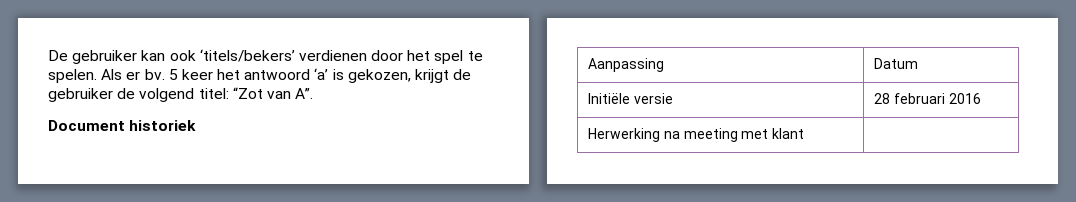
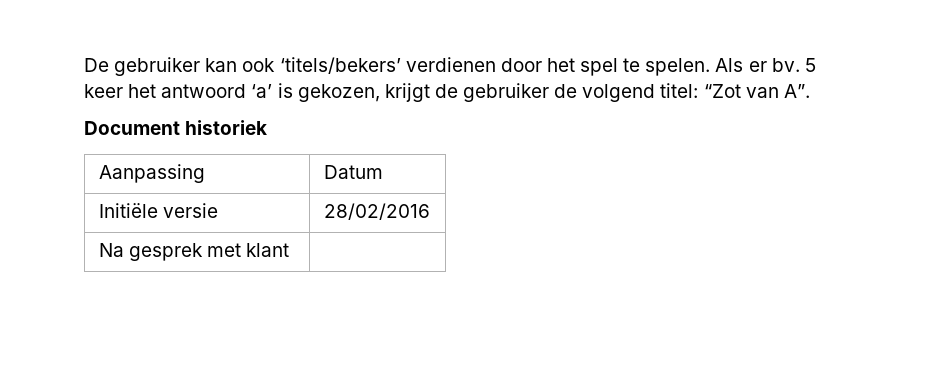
- Initiële versie | 28 februari 2016
- Herwerking na meeting met klant |
+ Initiële versie | 28/02/2016
+ Na gesprek met klant |

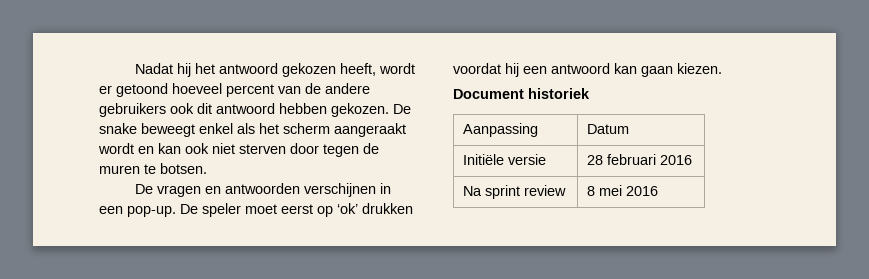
- De gebruiker kan ook ‘titels/bekers’ verdienen door het spel te spelen. Als er bv. 5 keer het antwoord ‘a’ is gekozen, krijgt de gebruiker de volgend titel: “Zot van A”.
+ Nadat hij het antwoord gekozen heeft, wordt er getoond hoeveel percent van de andere gebruikers ook dit antwoord hebben gekozen. De snake beweegt enkel als het scherm aangeraakt wordt en kan ook niet sterven door tegen de muren te botsen.
+ De vragen en antwoorden verschijnen in een pop-up. De speler moet eerst op ‘ok’ drukken voordat hij een antwoord kan gaan kiezen.
- Initiële versie | 28/02/2016
- Na gesprek met klant |
+ Initiële versie | 28 februari 2016
+ Na sprint review | 8 mei 2016

